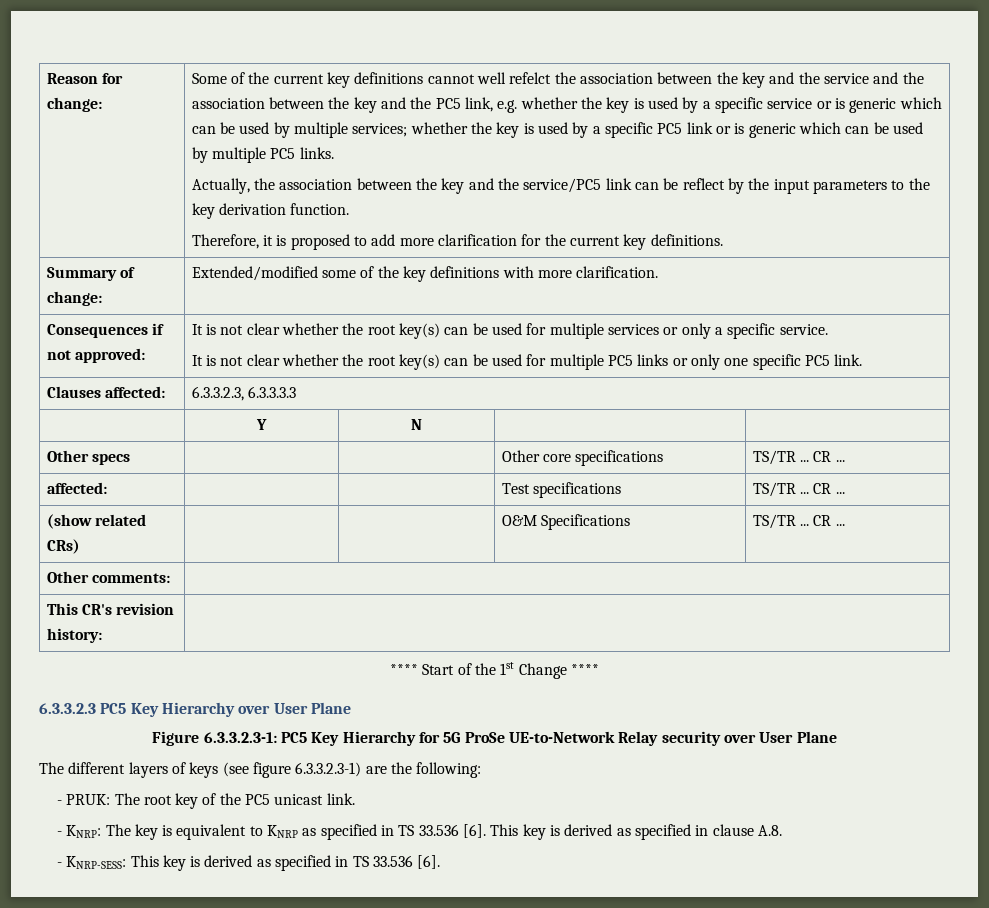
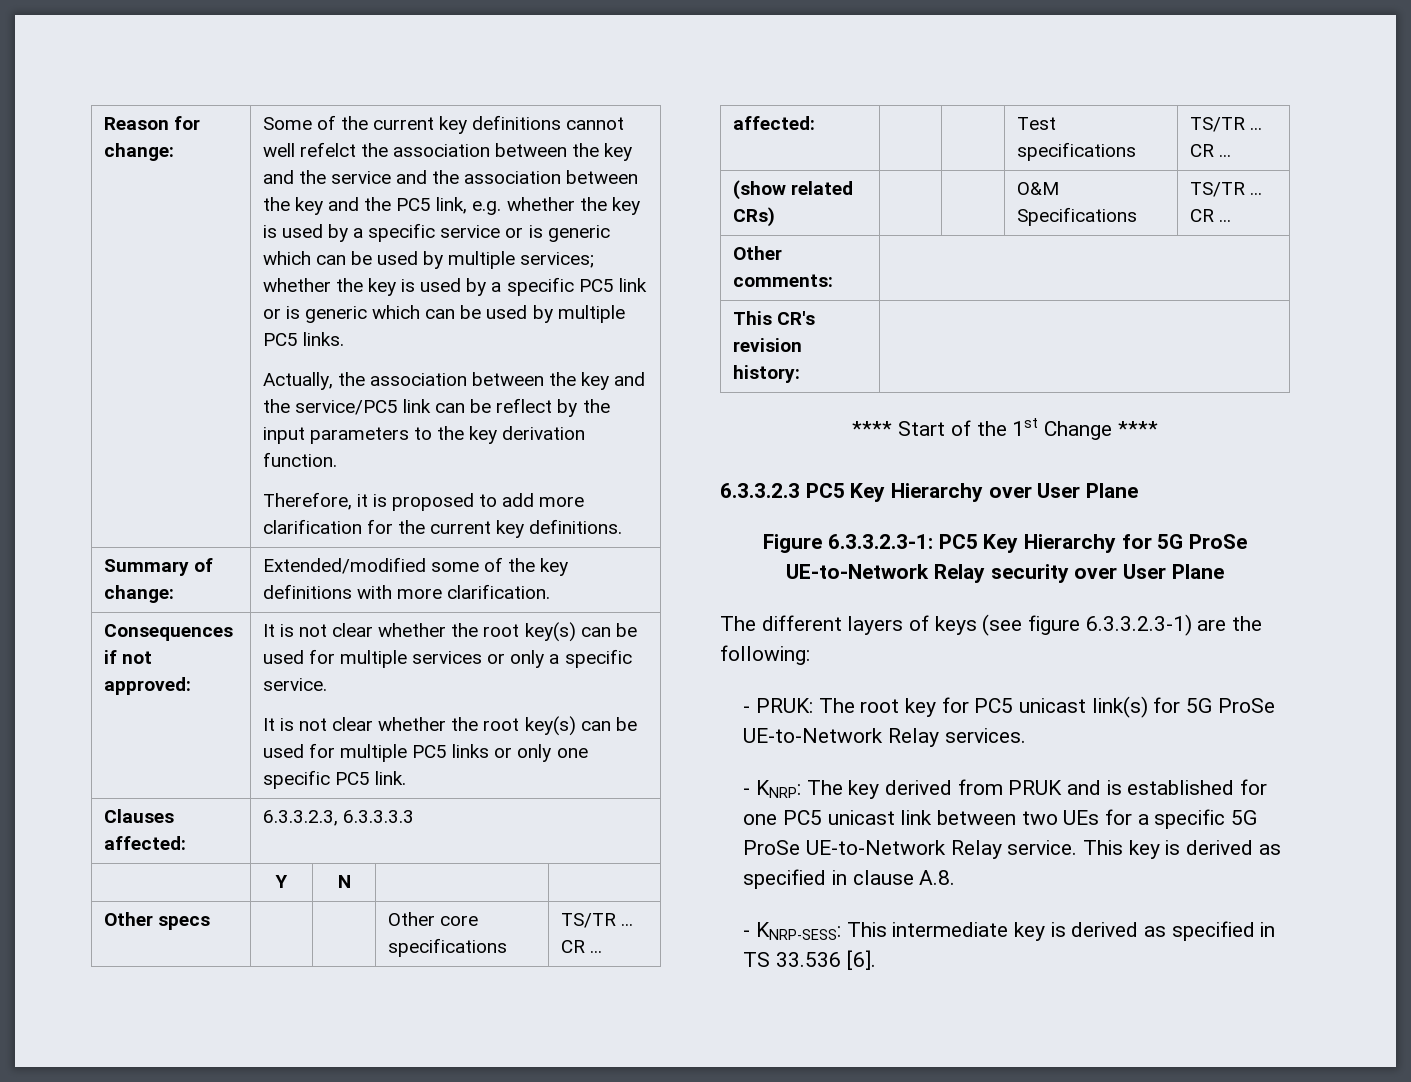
- - PRUK: The root key of the PC5 unicast link.
- - KNRP: The key is equivalent to KNRP as specified in TS 33.536 [6].
+ - PRUK: The root key for PC5 unicast link(s) for 5G ProSe UE-to-Network Relay services.
+ - KNRP: The key derived from PRUK and is established for one PC5 unicast link between two UEs for a specific 5G ProSe UE-to-Network Relay service.
- - KNRP-SESS: This key is derived as specified in TS 33.536 [6].
+ - KNRP-SESS: This intermediate key is derived as specified in TS 33.536 [6].

